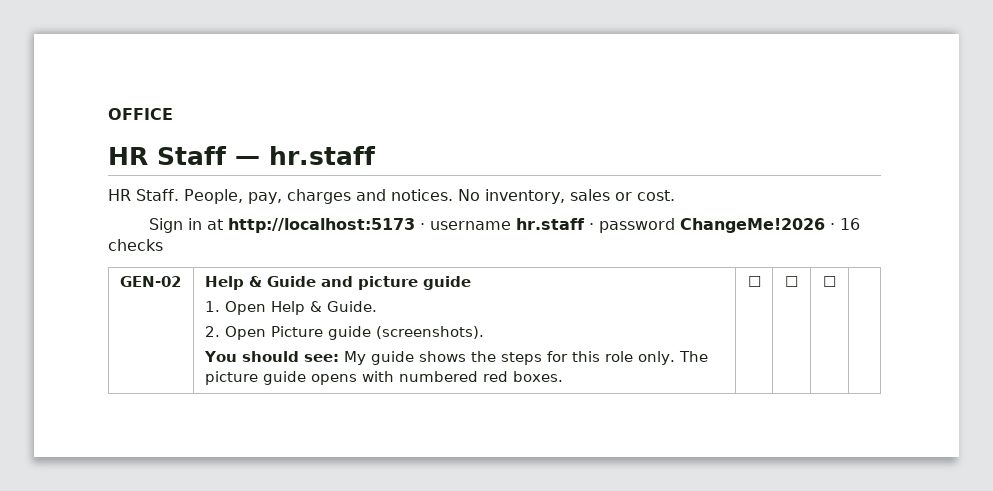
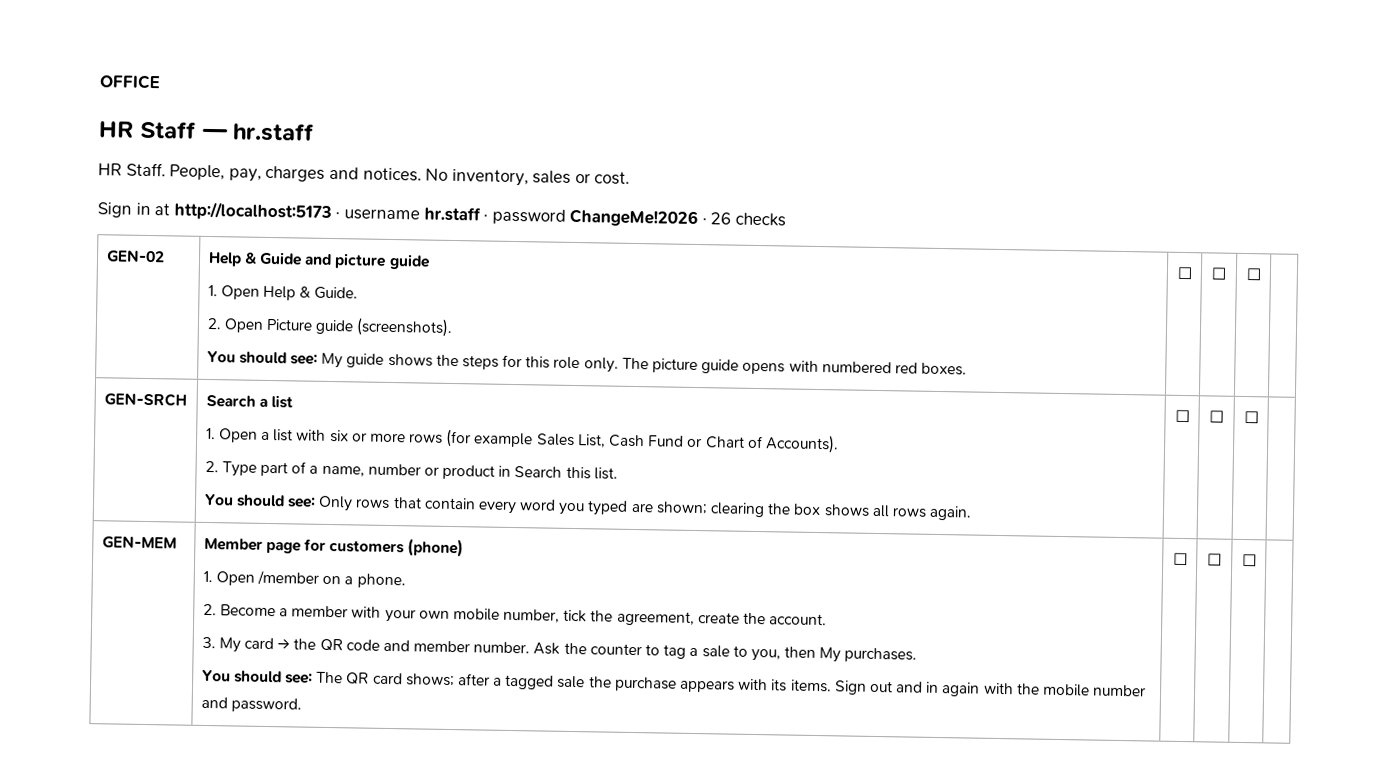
- Sign in at http://localhost:5173 · username hr.staff · password ChangeMe!2026 · 16 checks
+ Sign in at http://localhost:5173 · username hr.staff · password ChangeMe!2026 · 26 checks
+ GEN-SRCH | Search a list
+ 1. Open a list with six or more rows (for example Sales List, Cash Fund or Chart of Accounts).
+ 2. Type part of a name, number or product in Search this list.
+ You should see: Only rows that contain every word you typed are shown; clearing the box shows all rows again. | ☐ | ☐ | ☐ |
+ GEN-MEM | Member page for customers (phone)
+ 1. Open /member on a phone.
+ 2. Become a member with your own mobile number, tick the agreement, create the account.
+ 3. My card → the QR code and member number. Ask the counter to tag a sale to you, then My purchases.
+ You should see: The QR card shows; after a tagged sale the purchase appears with its items. Sign out and in again with the mobile number and password. | ☐ | ☐ | ☐

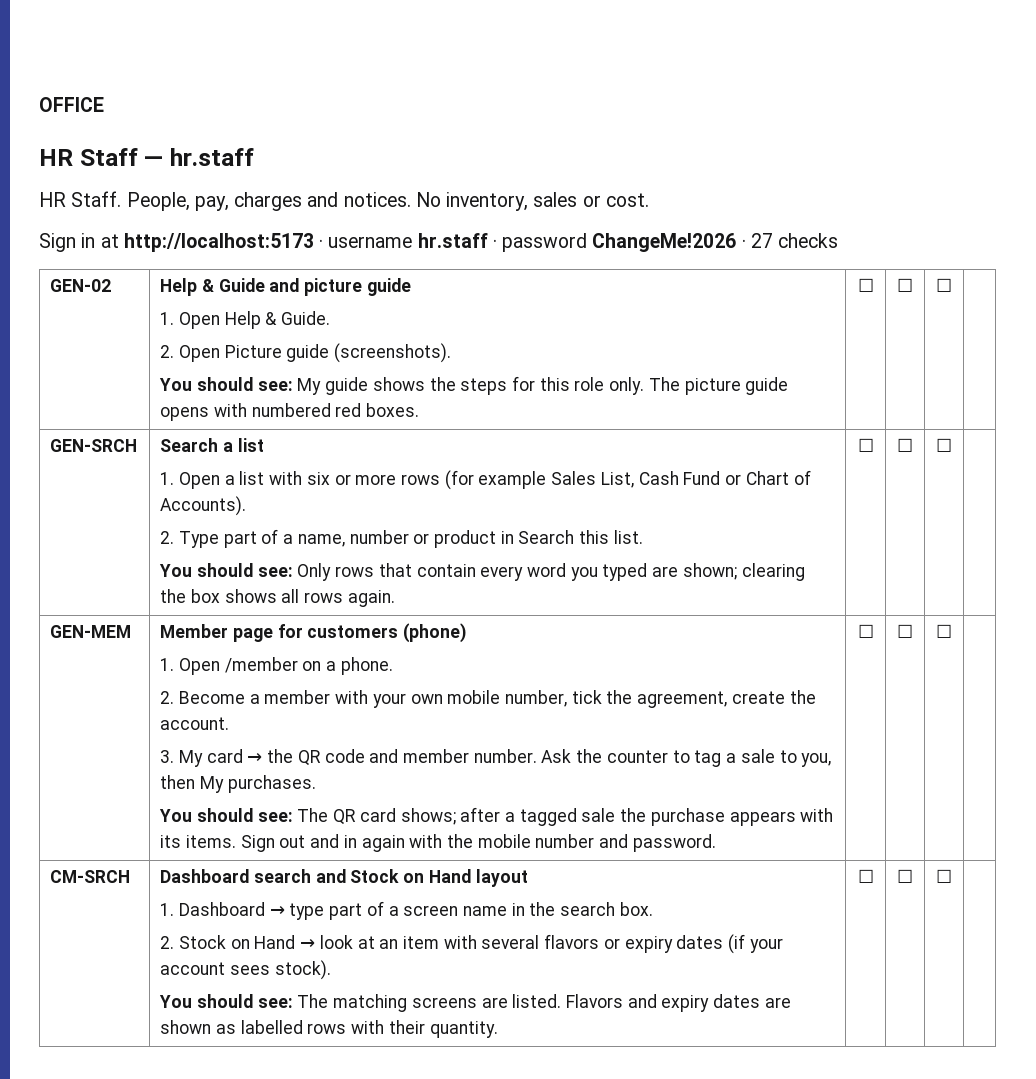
- Sign in at http://localhost:5173 · username hr.staff · password ChangeMe!2026 · 26 checks
+ Sign in at http://localhost:5173 · username hr.staff · password ChangeMe!2026 · 27 checks
+ CM-SRCH | Dashboard search and Stock on Hand layout
+ 1. Dashboard → type part of a screen name in the search box.
+ 2. Stock on Hand → look at an item with several flavors or expiry dates (if your account sees stock).
+ You should see: The matching screens are listed. Flavors and expiry dates are shown as labelled rows with their quantity. | ☐ | ☐ | ☐

